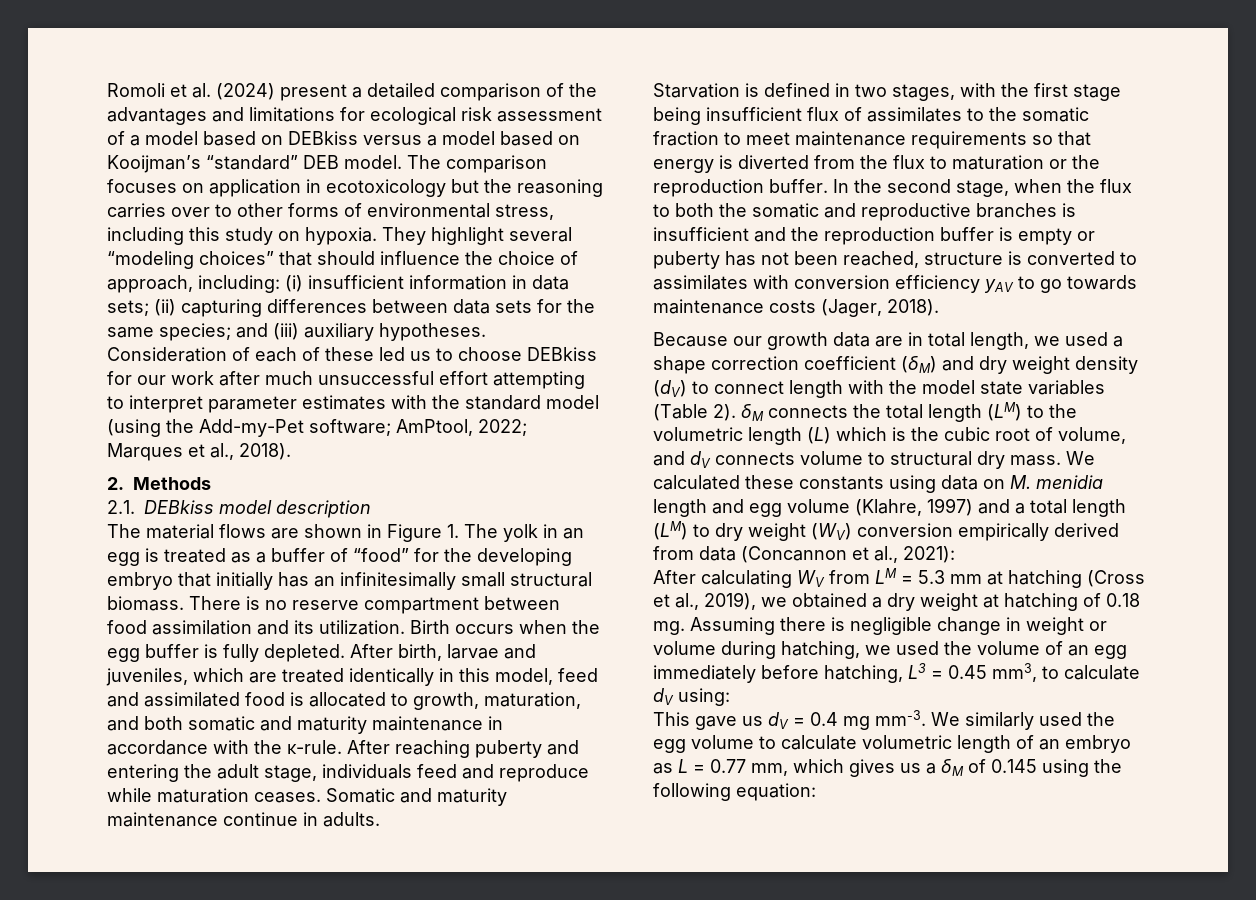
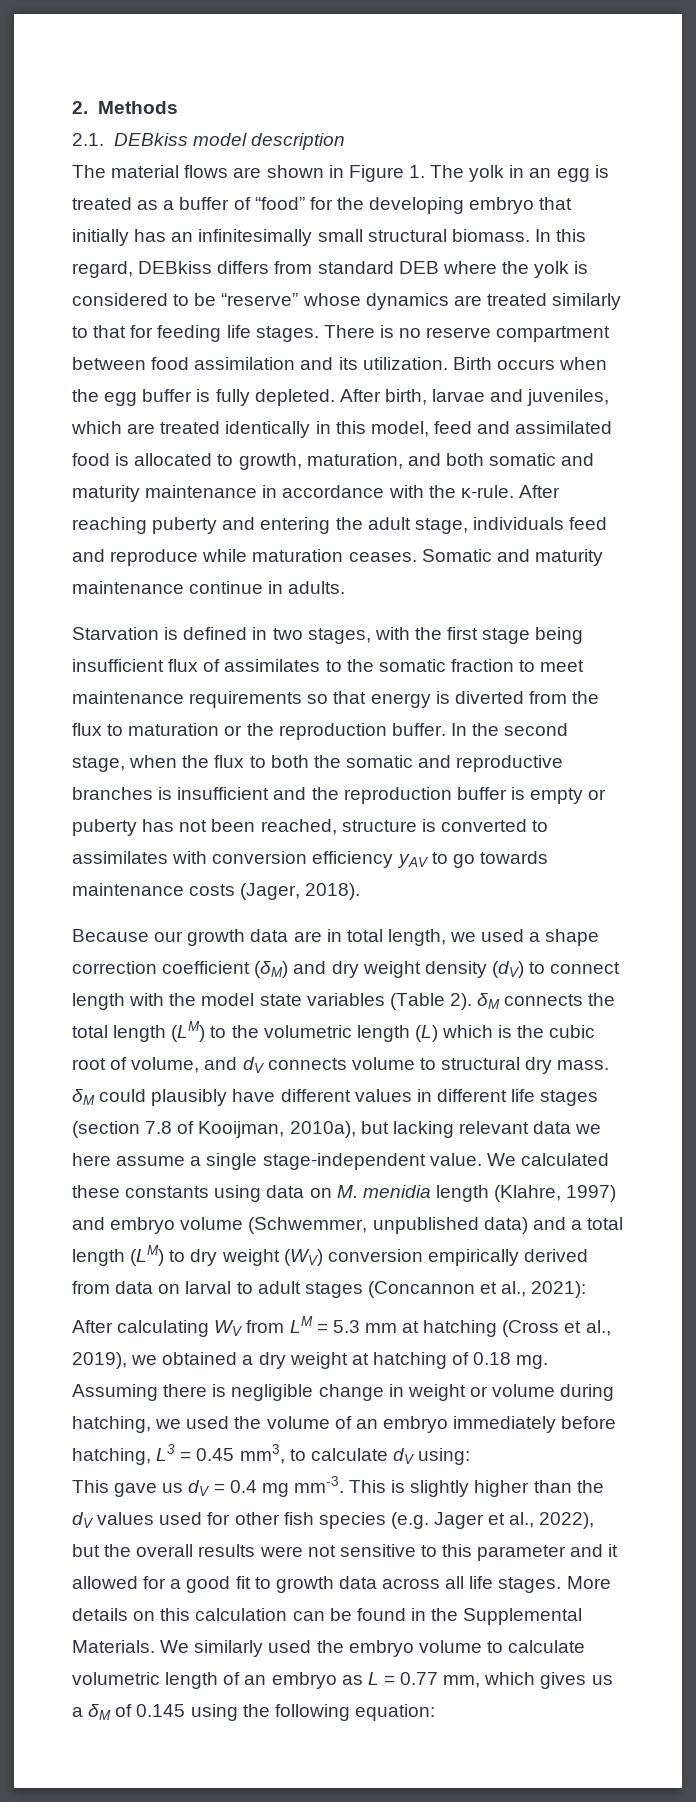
- Romoli et al. (2024) present a detailed comparison of the advantages and limitations for ecological risk assessment of a model based on DEBkiss versus a model based on Kooijman’s “standard” DEB model. The comparison focuses on application in ecotoxicology but the reasoning carries over to other forms of environmental stress, including this study on hypoxia. They highlight several “modeling choices” that should influence the choice of approach, including: (i) insufficient information in data sets; (ii) capturing differences between data sets for the same species; and (iii) auxiliary hypotheses. Consideration of each of these led us to choose DEBkiss for our work after much unsuccessful effort attempting to interpret parameter estimates with the standard model (using the Add-my-Pet software; AmPtool, 2022; Marques et al., 2018).
+ In this regard, DEBkiss differs from standard DEB where the yolk is considered to be “reserve” whose dynamics are treated similarly to that for feeding life stages.
- Because our growth data are in total length, we used a shape correction coefficient (δM) and dry weight density (dV) to connect length with the model state variables (Table 2). δM connects the total length (LM) to the volumetric length (L) which is the cubic root of volume, and dV connects volume to structural dry mass.
+ Because our growth data are in total length, we used a shape correction coefficient (δM) and dry weight density (dV) to connect length with the model state variables (Table 2). δM connects the total length (LM) to the volumetric length (L) which is the cubic root of volume, and dV connects volume to structural dry mass. δM could plausibly have different values in different life stages (section 7.8 of Kooijman, 2010a), but lacking relevant data we here assume a single stage-independent value.
- We calculated these constants using data on M. menidia length and egg volume (Klahre, 1997) and a total length (LM) to dry weight (WV) conversion empirically derived from data (Concannon et al., 2021):
+ We calculated these constants using data on M. menidia length (Klahre, 1997) and embryo volume (Schwemmer, unpublished data) and a total length (LM) to dry weight (WV) conversion empirically derived from data on larval to adult stages (Concannon et al., 2021):
- Assuming there is negligible change in weight or volume during hatching, we used the volume of an egg immediately before hatching, L3 = 0.45 mm3, to calculate dV using:
+ Assuming there is negligible change in weight or volume during hatching, we used the volume of an embryo immediately before hatching, L3 = 0.45 mm3, to calculate dV using:
+ This is slightly higher than the dV values used for other fish species (e.g. Jager et al., 2022), but the overall results were not sensitive to this parameter and it allowed for a good fit to growth data across all life stages. More details on this calculation can be found in the Supplemental Materials.
- We similarly used the egg volume to calculate volumetric length of an embryo as L = 0.77 mm, which gives us a δM of 0.145 using the following equation:
+ We similarly used the embryo volume to calculate volumetric length of an embryo as L = 0.77 mm, which gives us a δM of 0.145 using the following equation:

